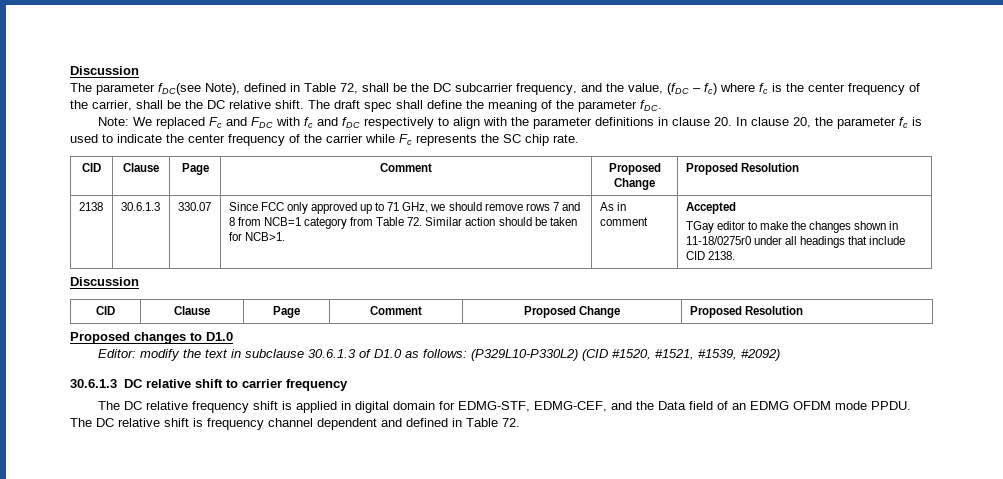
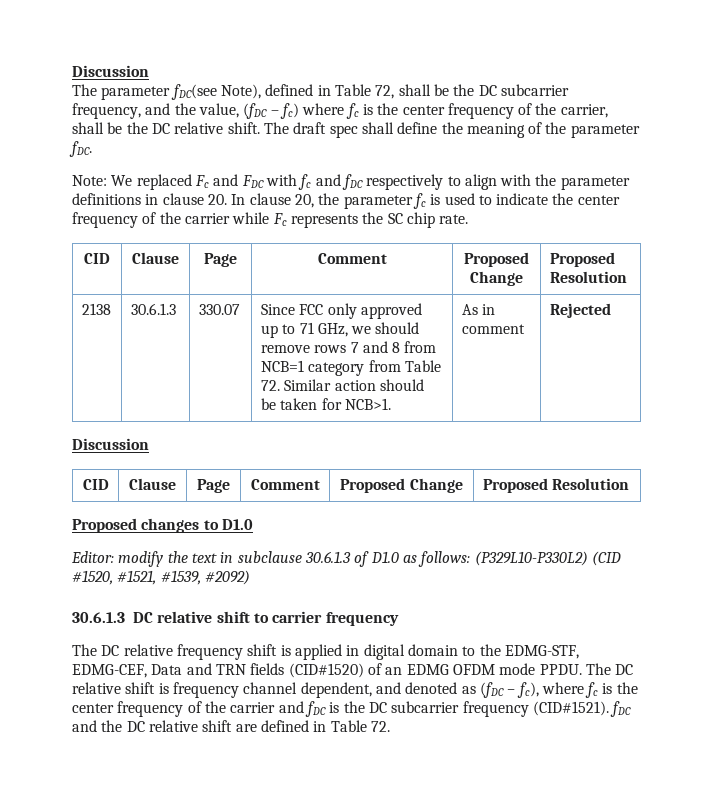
- Accepted
- TGay editor to make the changes shown in 11-18/0275r0 under all headings that include CID 2138.
+ Rejected
- The DC relative frequency shift is applied in digital domain for EDMG-STF, EDMG-CEF, and the Data field of an EDMG OFDM mode PPDU.
+ The DC relative frequency shift is applied in digital domain to the EDMG-STF, EDMG-CEF, Data and TRN fields (CID#1520) of an EDMG OFDM mode PPDU.
- The DC relative shift is frequency channel dependent and defined in Table 72.
+ The DC relative shift is frequency channel dependent, and denoted as (fDC – fc), where fc is the center frequency of the carrier and fDC is the DC subcarrier frequency (CID#1521). fDC and the DC relative shift are defined in Table 72.

